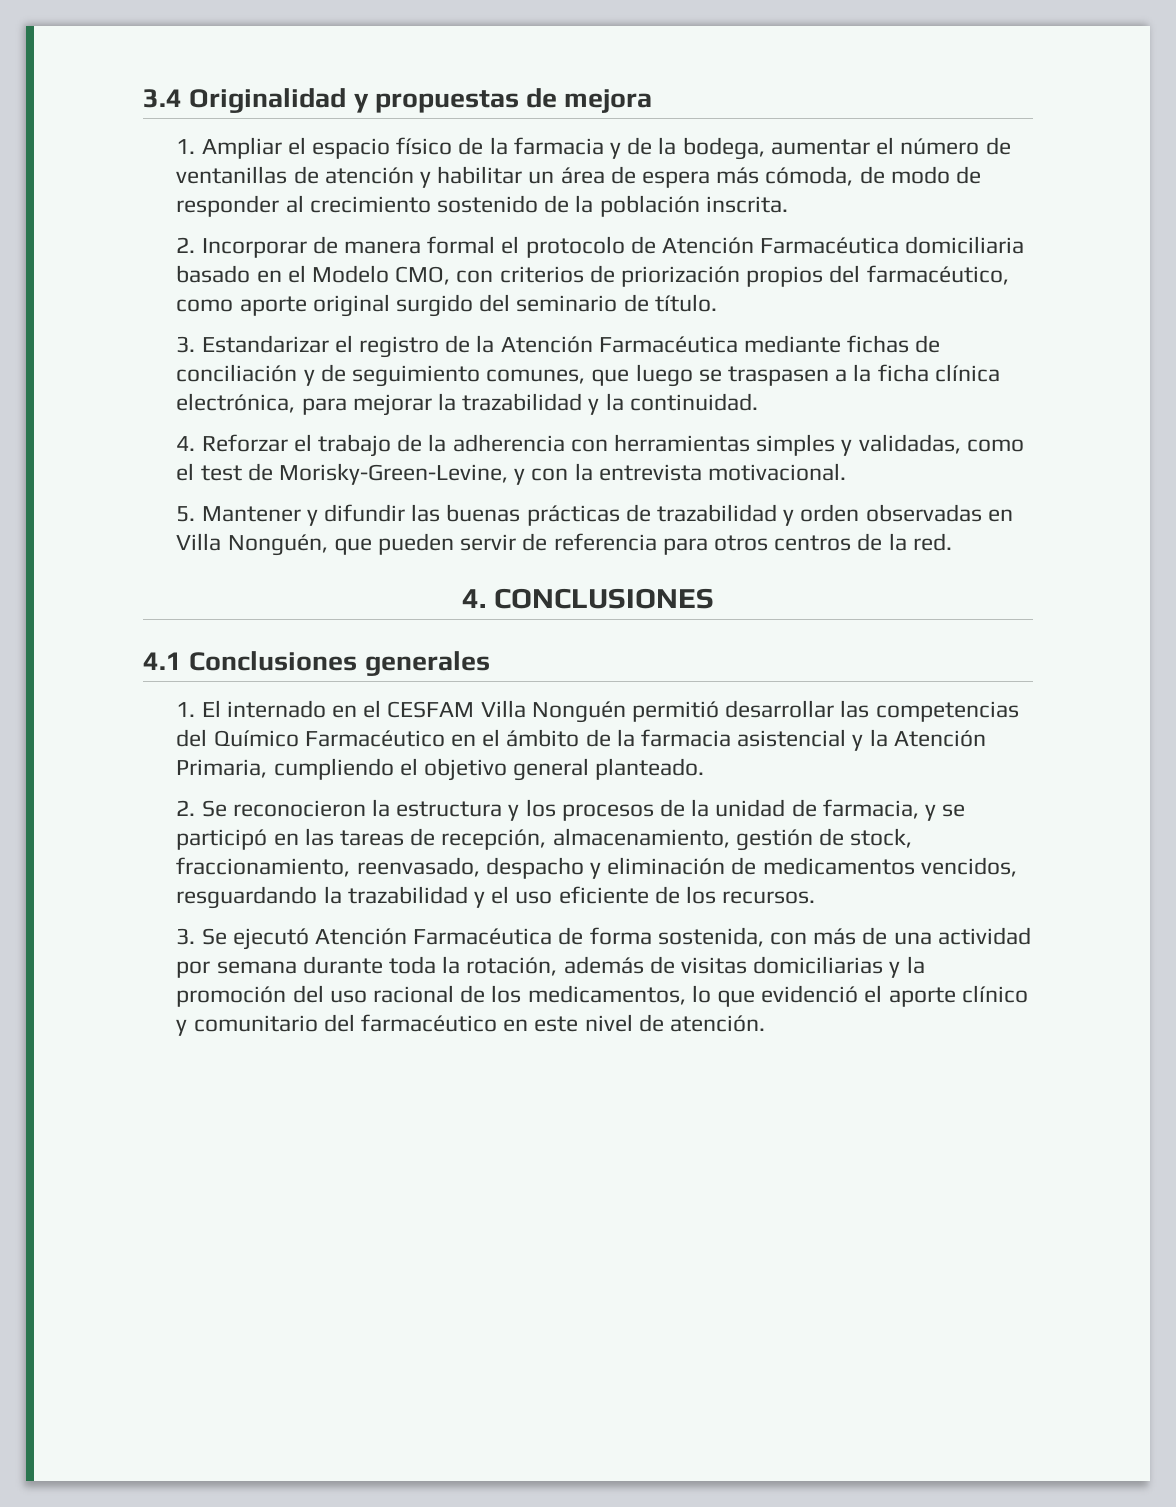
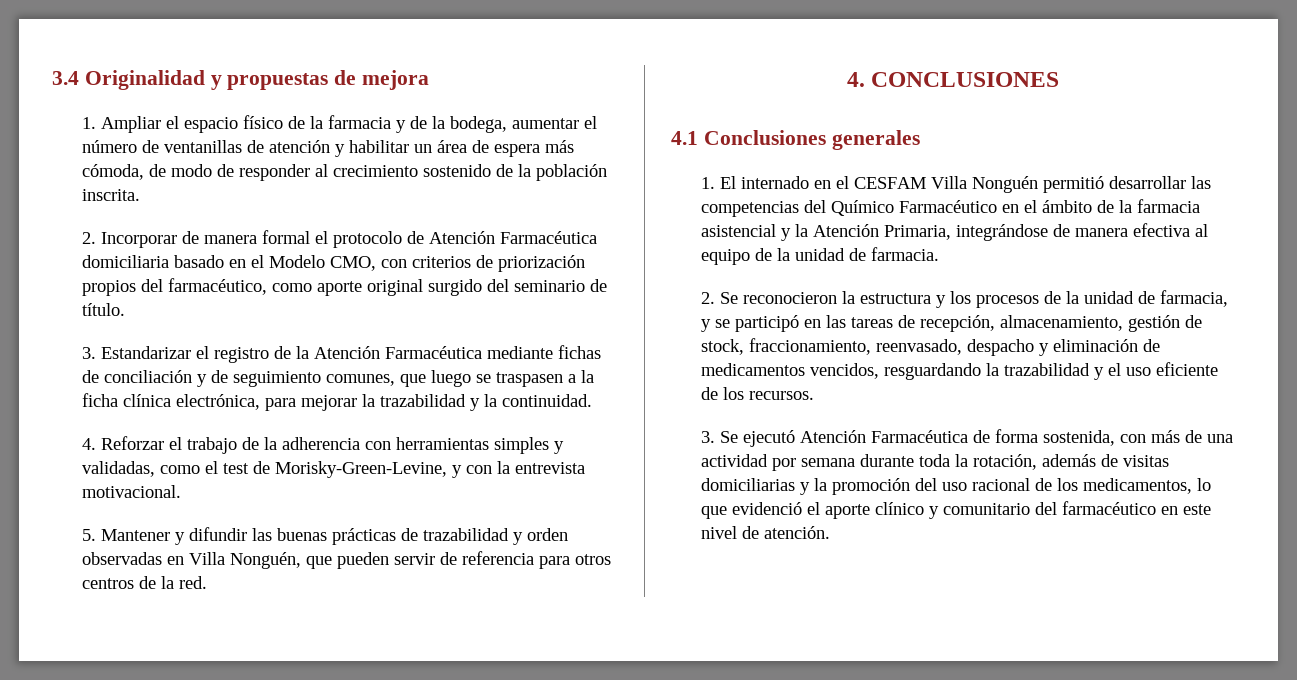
- 1. El internado en el CESFAM Villa Nonguén permitió desarrollar las competencias del Químico Farmacéutico en el ámbito de la farmacia asistencial y la Atención Primaria, cumpliendo el objetivo general planteado.
+ 1. El internado en el CESFAM Villa Nonguén permitió desarrollar las competencias del Químico Farmacéutico en el ámbito de la farmacia asistencial y la Atención Primaria, integrándose de manera efectiva al equipo de la unidad de farmacia.

